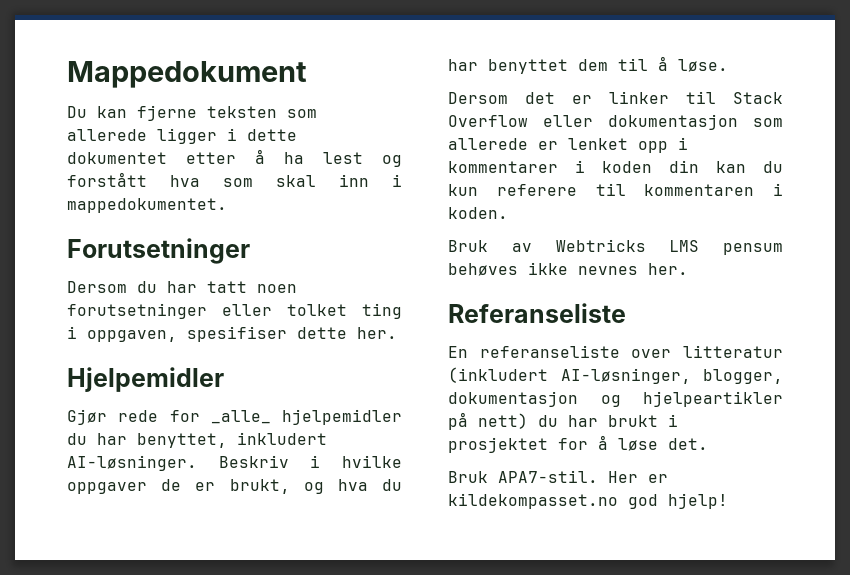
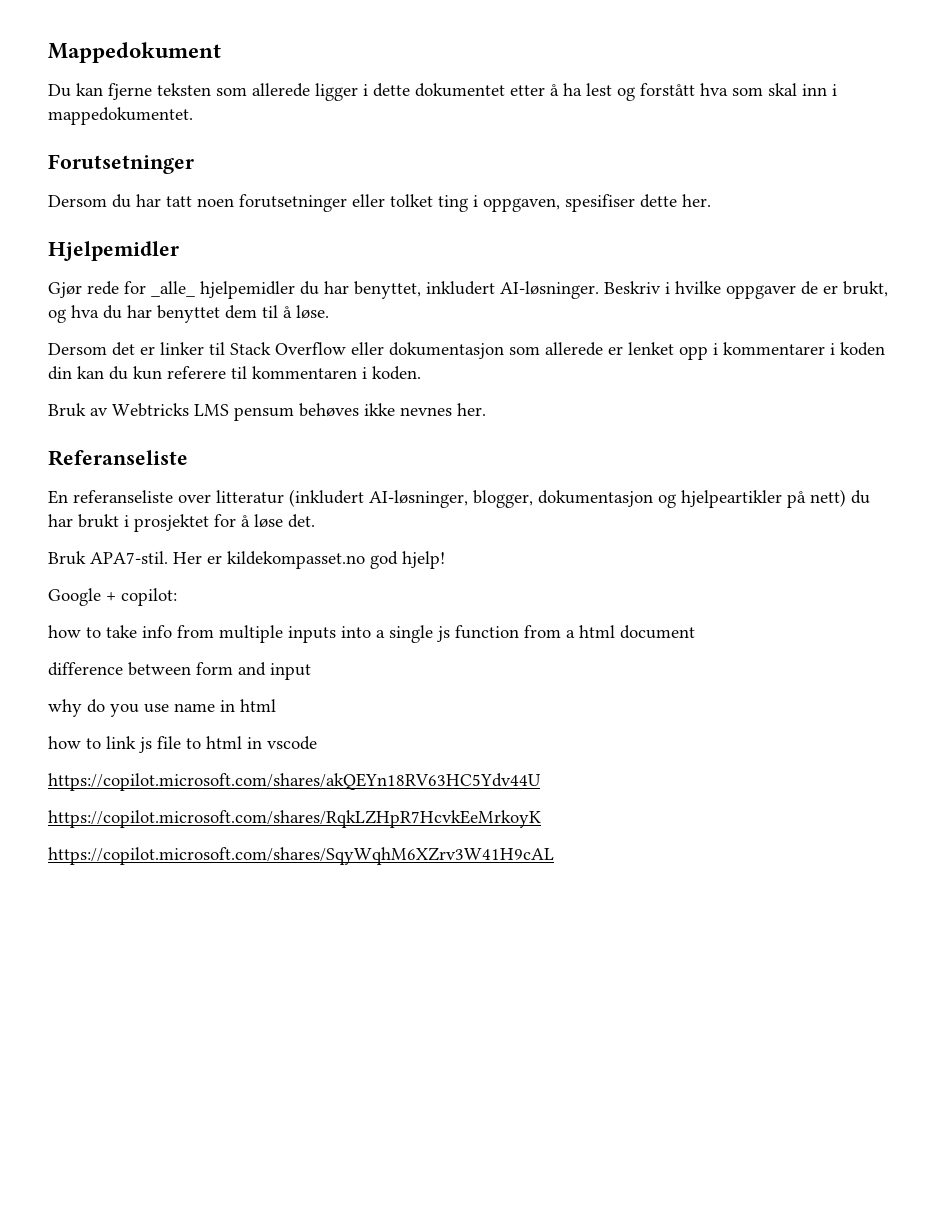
+ Google + copilot:
+ how to take info from multiple inputs into a single js function from a html document
+ difference between form and input
+ why do you use name in html
+ how to link js file to html in vscode
+ https://copilot.microsoft.com/shares/akQEYn18RV63HC5Ydv44U
+ https://copilot.microsoft.com/shares/RqkLZHpR7HcvkEeMrkoyK
+ https://copilot.microsoft.com/shares/SqyWqhM6XZrv3W41H9cAL

